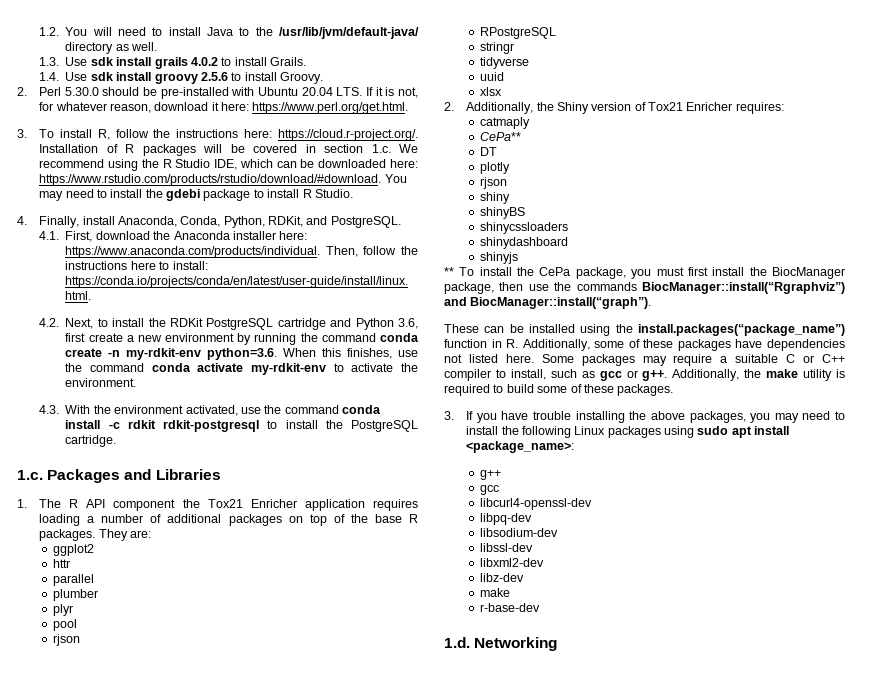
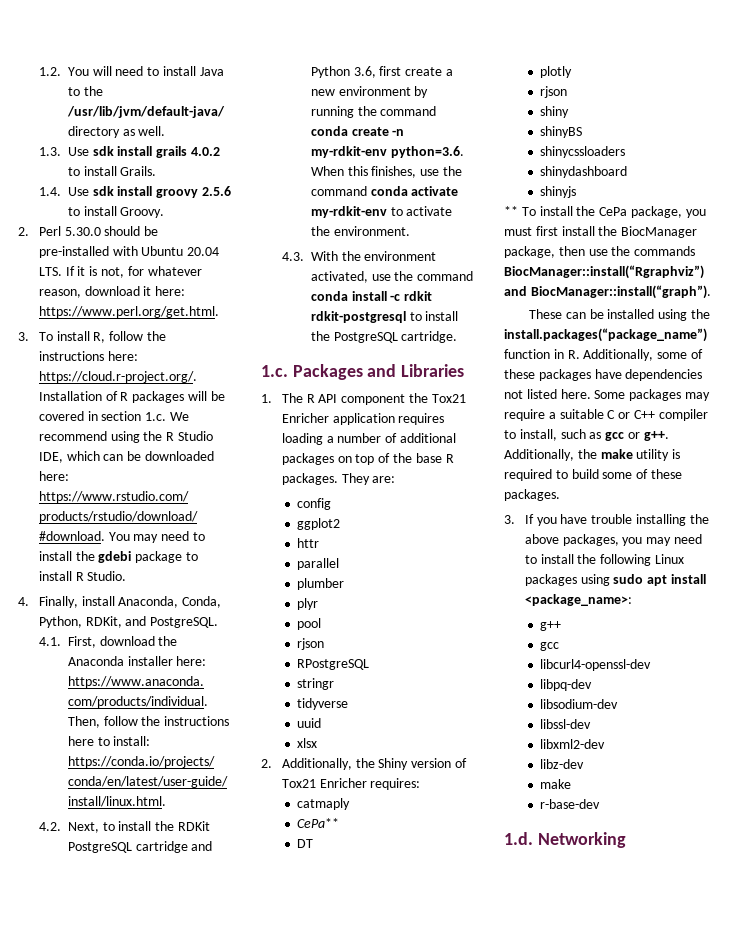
+ config

